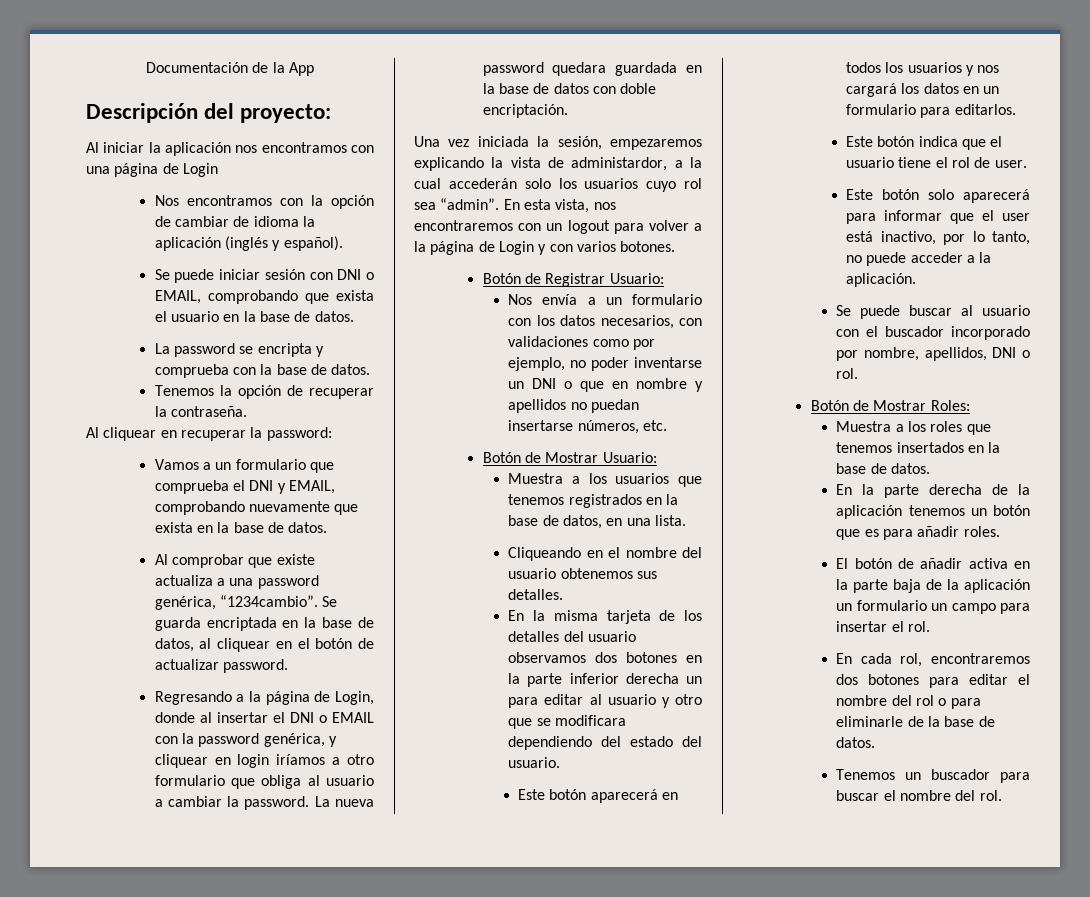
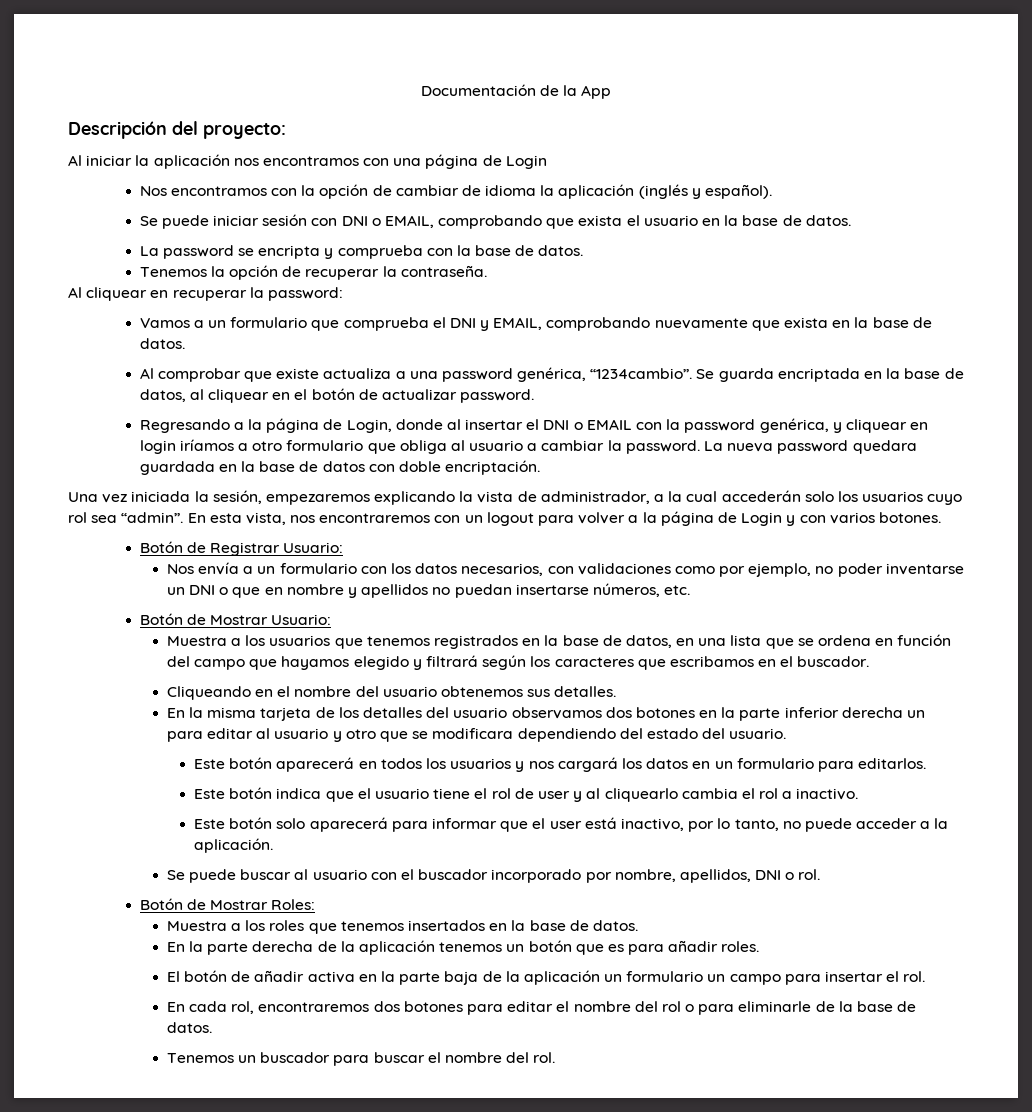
- Una vez iniciada la sesión, empezaremos explicando la vista de administardor, a la cual accederán solo los usuarios cuyo rol sea “admin”.
+ Una vez iniciada la sesión, empezaremos explicando la vista de administrador, a la cual accederán solo los usuarios cuyo rol sea “admin”.
- Muestra a los usuarios que tenemos registrados en la base de datos, en una lista.
+ Muestra a los usuarios que tenemos registrados en la base de datos, en una lista que se ordena en función del campo que hayamos elegido y filtrará según los caracteres que escribamos en el buscador.
- Este botón indica que el usuario tiene el rol de user.
+ Este botón indica que el usuario tiene el rol de user y al cliquearlo cambia el rol a inactivo.

